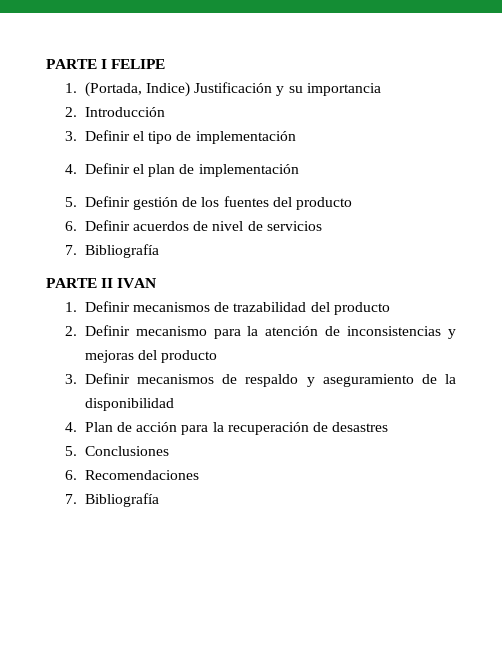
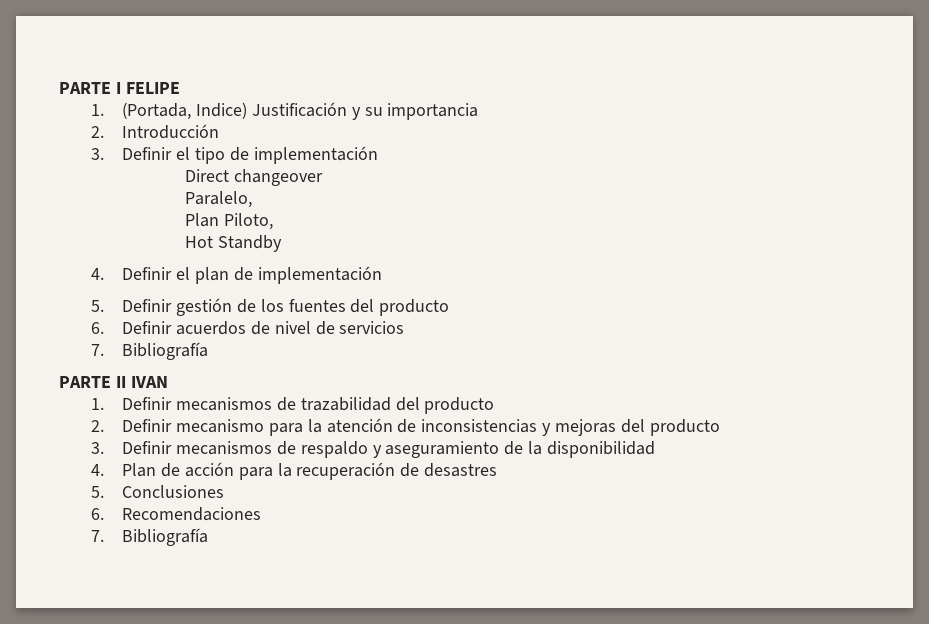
+ Direct changeover
+ Paralelo,
+ Plan Piloto,
+ Hot Standby

